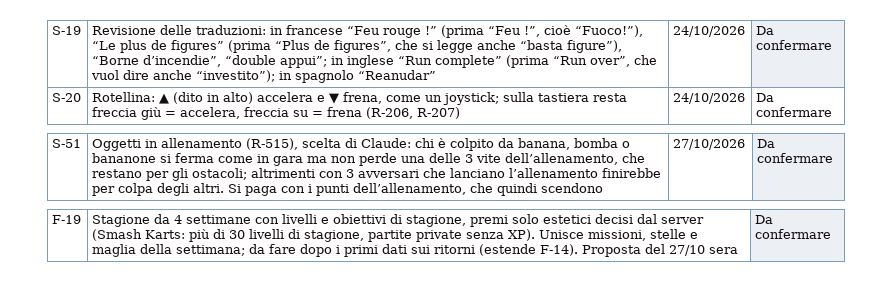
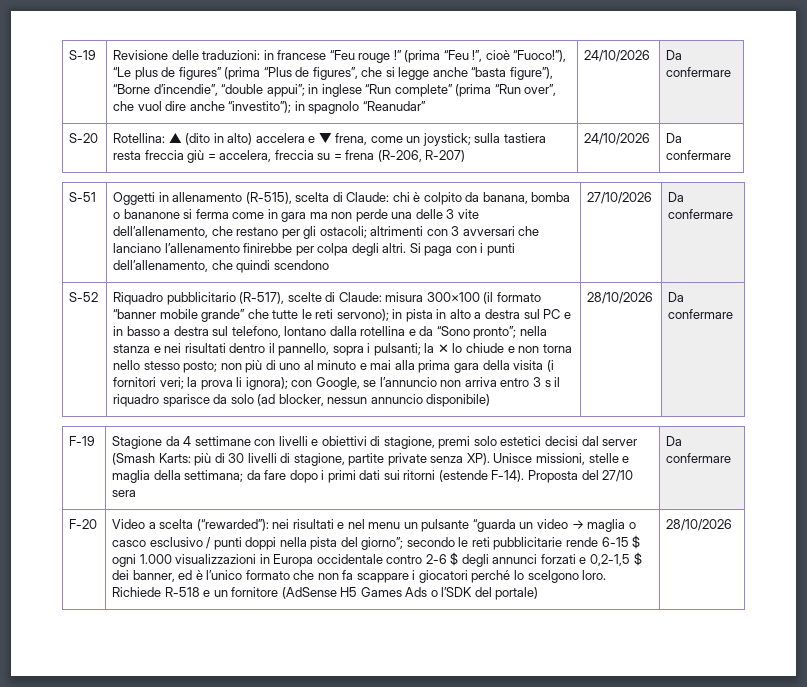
+ S-52 | Riquadro pubblicitario (R-517), scelte di Claude: misura 300×100 (il formato “banner mobile grande” che tutte le reti servono); in pista in alto a destra sul PC e in basso a destra sul telefono, lontano dalla rotellina e da “Sono pronto”; nella stanza e nei risultati dentro il pannello, sopra i pulsanti; la ✕ lo chiude e non torna nello stesso posto; non più di uno al minuto e mai alla prima gara della visita (i fornitori veri; la prova li ignora); con Google, se l’annuncio non arriva entro 3 s il riquadro sparisce da solo (ad blocker, nessun annuncio disponibile) | 28/10/2026 | Da confermare
+ F-20 | Video a scelta (“rewarded”): nei risultati e nel menu un pulsante “guarda un video → maglia o casco esclusivo / punti doppi nella pista del giorno”; secondo le reti pubblicitarie rende 6-15 $ ogni 1.000 visualizzazioni in Europa occidentale contro 2-6 $ degli annunci forzati e 0,2-1,5 $ dei banner, ed è l’unico formato che non fa scappare i giocatori perché lo scelgono loro. Richiede R-518 e un fornitore (AdSense H5 Games Ads o l’SDK del portale) | 28/10/2026

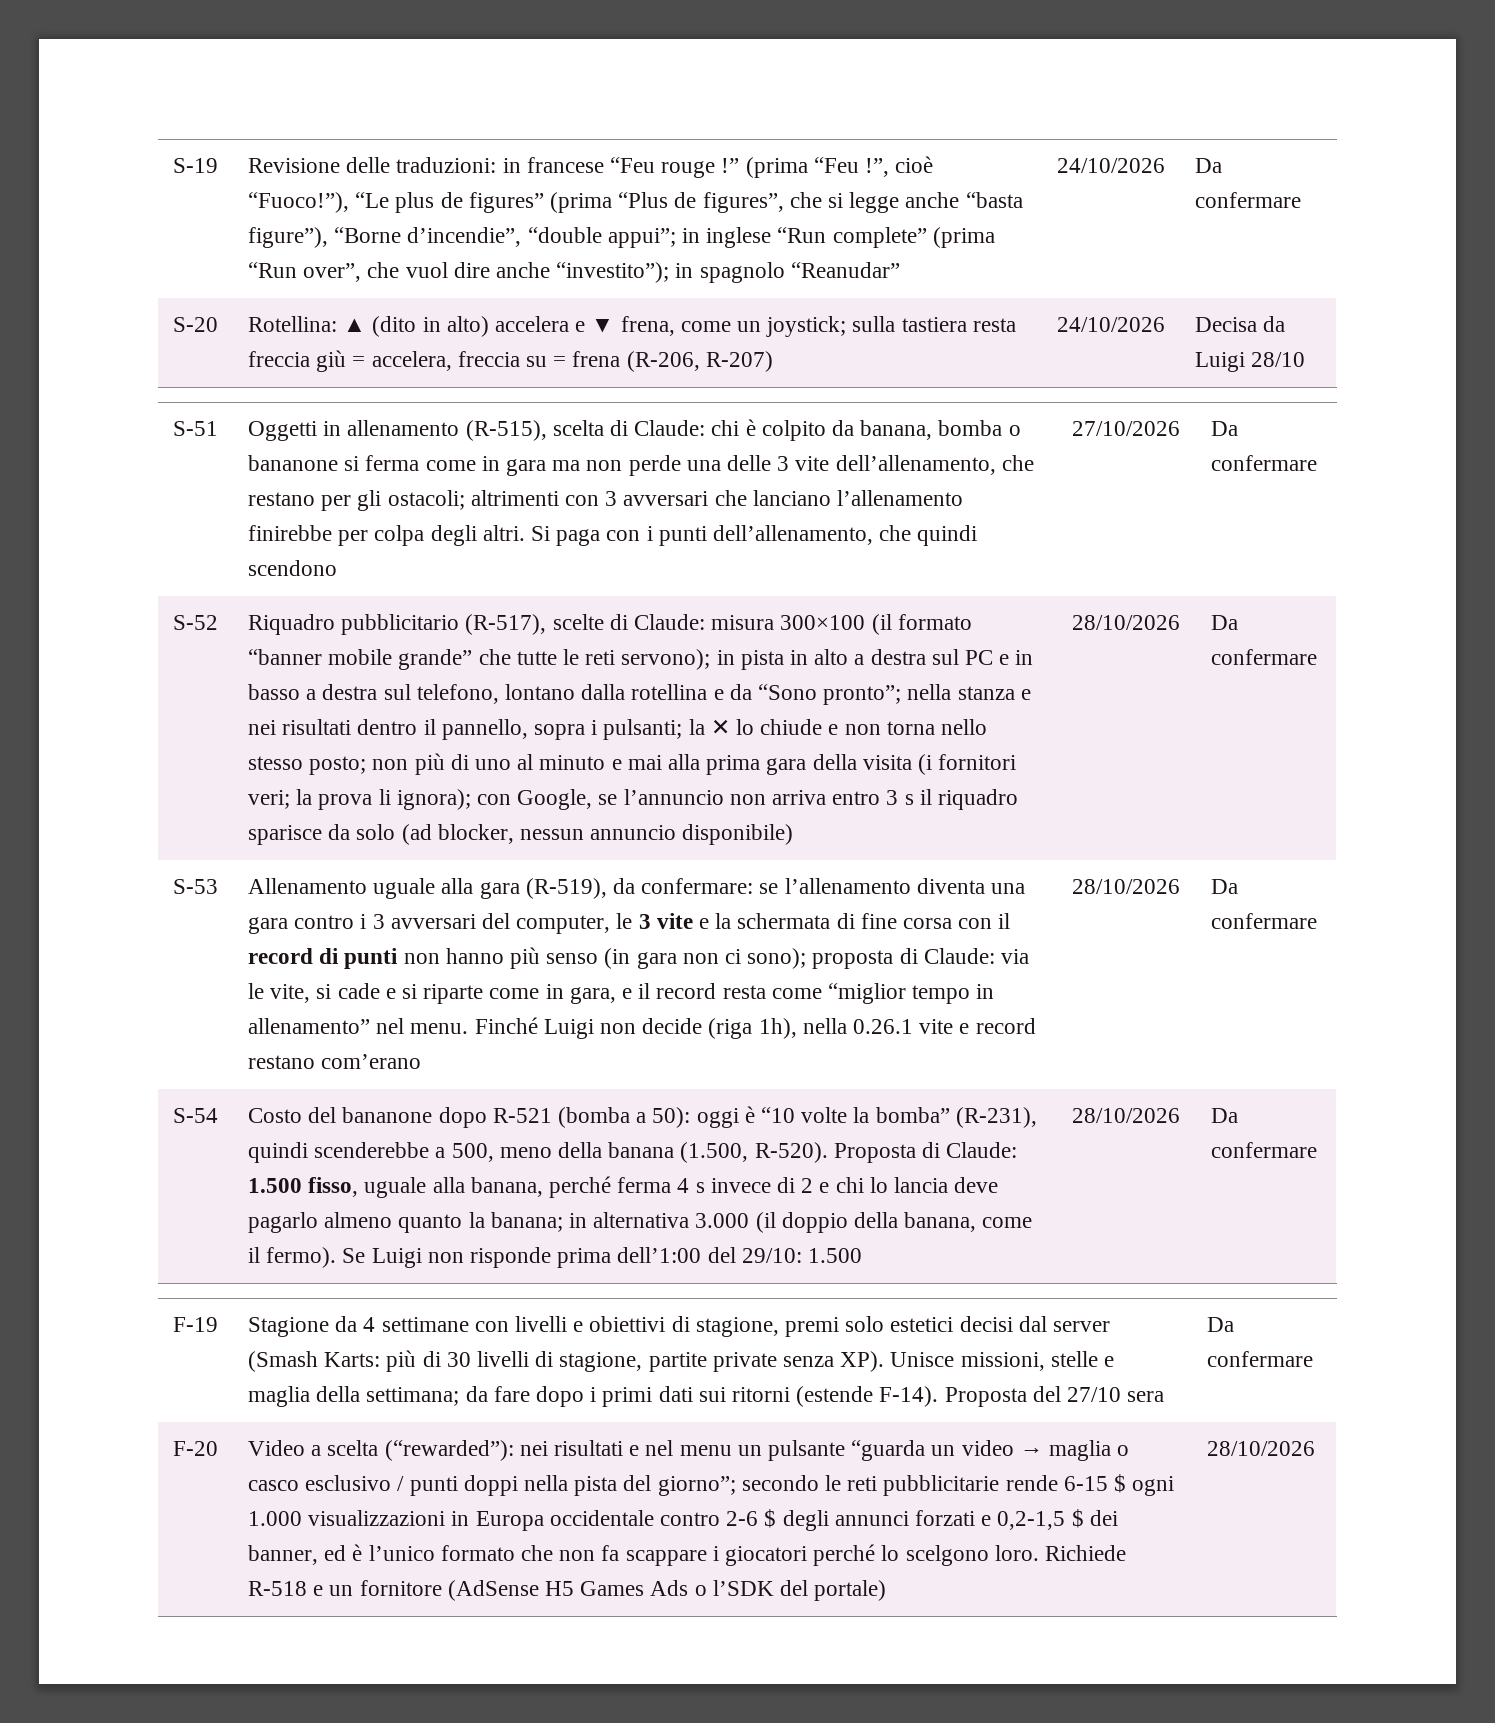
- S-20 | Rotellina: ▲ (dito in alto) accelera e ▼ frena, come un joystick; sulla tastiera resta freccia giù = accelera, freccia su = frena (R-206, R-207) | 24/10/2026 | Da confermare
+ S-20 | Rotellina: ▲ (dito in alto) accelera e ▼ frena, come un joystick; sulla tastiera resta freccia giù = accelera, freccia su = frena (R-206, R-207) | 24/10/2026 | Decisa da Luigi 28/10
+ S-53 | Allenamento uguale alla gara (R-519), da confermare: se l’allenamento diventa una gara contro i 3 avversari del computer, le 3 vite e la schermata di fine corsa con il record di punti non hanno più senso (in gara non ci sono); proposta di Claude: via le vite, si cade e si riparte come in gara, e il record resta come “miglior tempo in allenamento” nel menu. Finché Luigi non decide (riga 1h), nella 0.26.1 vite e record restano com’erano | 28/10/2026 | Da confermare
+ S-54 | Costo del bananone dopo R-521 (bomba a 50): oggi è “10 volte la bomba” (R-231), quindi scenderebbe a 500, meno della banana (1.500, R-520). Proposta di Claude: 1.500 fisso, uguale alla banana, perché ferma 4 s invece di 2 e chi lo lancia deve pagarlo almeno quanto la banana; in alternativa 3.000 (il doppio della banana, come il fermo). Se Luigi non risponde prima dell’1:00 del 29/10: 1.500 | 28/10/2026 | Da confermare

